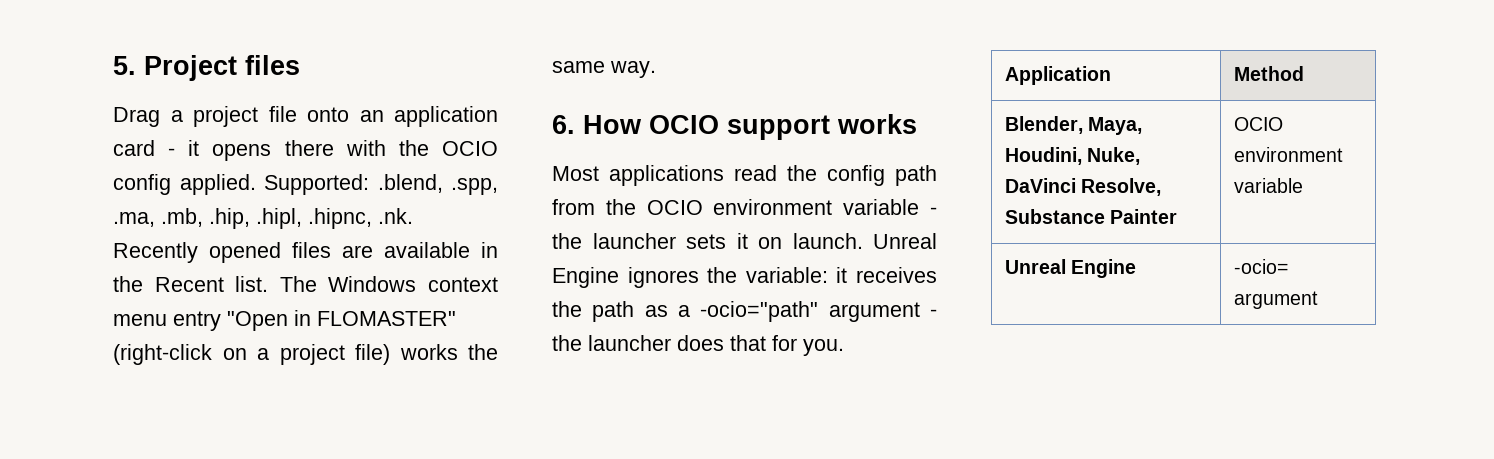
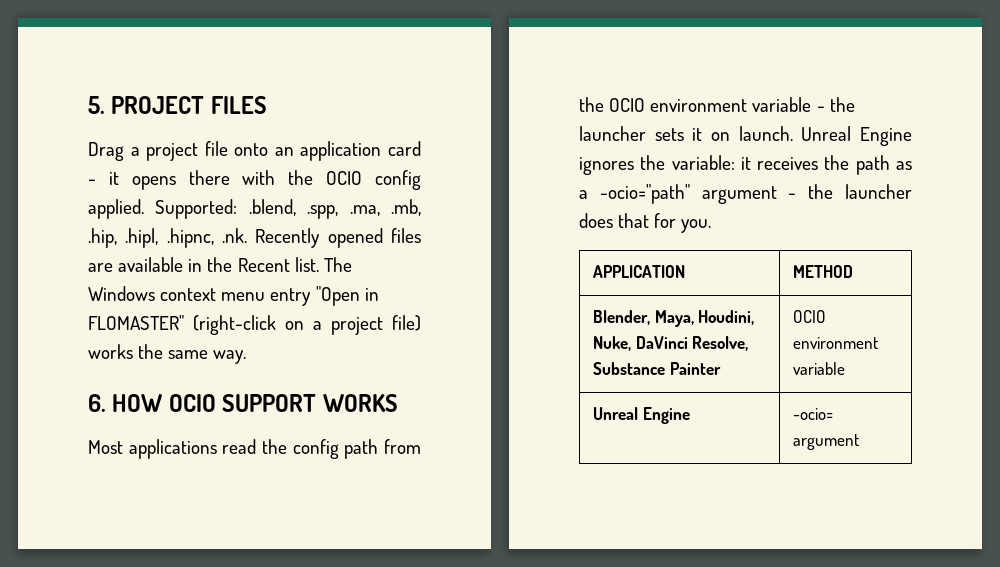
- 5. Project files
+ 5. PROJECT FILES
- 6. How OCIO support works
+ 6. HOW OCIO SUPPORT WORKS
- Application | Method
+ APPLICATION | METHOD

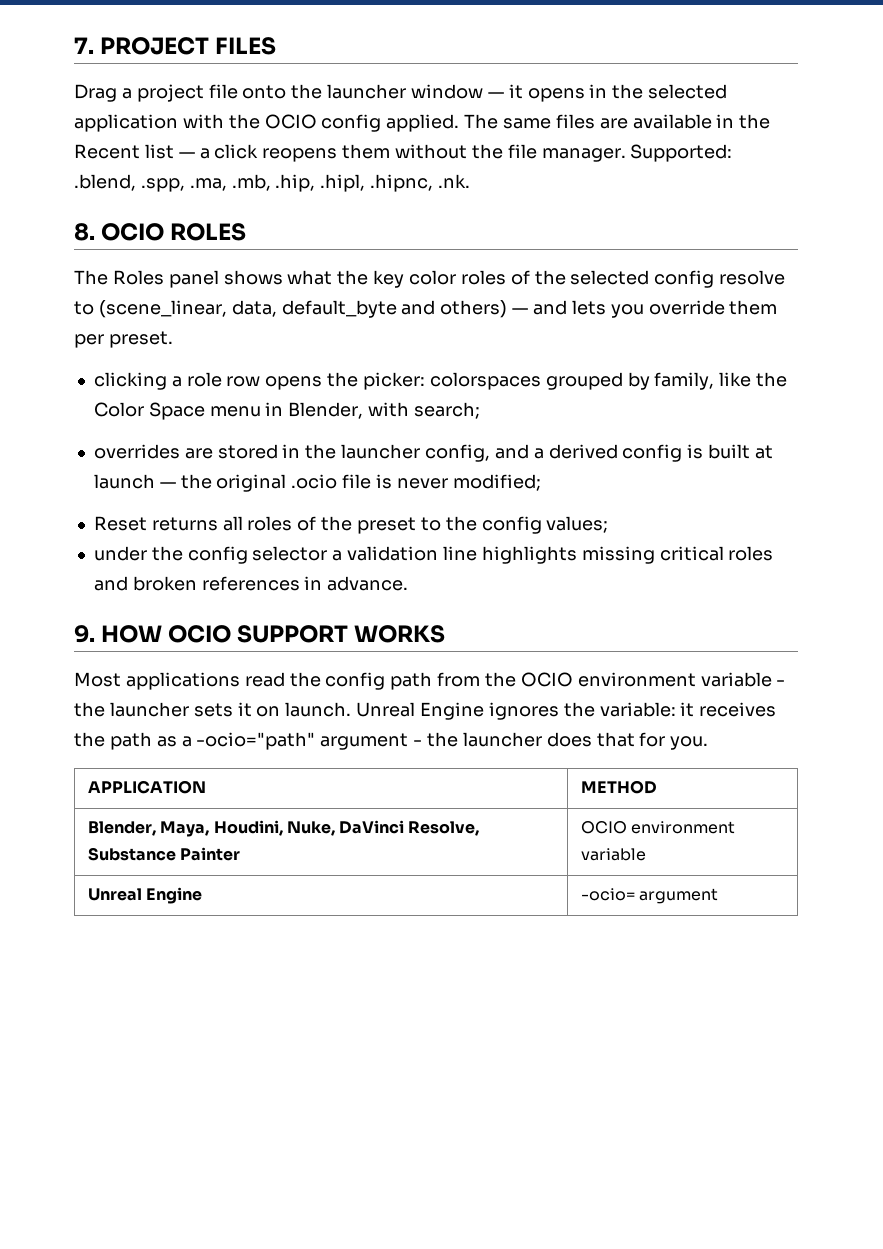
- 5. PROJECT FILES
+ 7. PROJECT FILES
- Drag a project file onto an application card - it opens there with the OCIO config applied.
+ Drag a project file onto the launcher window — it opens in the selected application with the OCIO config applied.
+ The same files are available in the Recent list — a click reopens them without the file manager.
- Supported: .blend, .spp, .ma, .mb, .hip, .hipl, .hipnc, .nk. Recently opened files are available in the Recent list. The Windows context menu entry "Open in FLOMASTER" (right-click on a project file) works the same way.
- 6. HOW OCIO SUPPORT WORKS
+ Supported: .blend, .spp, .ma, .mb, .hip, .hipl, .hipnc, .nk.
+ 8. OCIO ROLES
+ The Roles panel shows what the key color roles of the selected config resolve to (scene_linear, data, default_byte and others) — and lets you override them per preset.
+ clicking a role row opens the picker: colorspaces grouped by family, like the Color Space menu in Blender, with search;
+ overrides are stored in the launcher config, and a derived config is built at launch — the original .ocio file is never modified;
+ Reset returns all roles of the preset to the config values;
+ under the config selector a validation line highlights missing critical roles and broken references in advance.
+ 9. HOW OCIO SUPPORT WORKS

